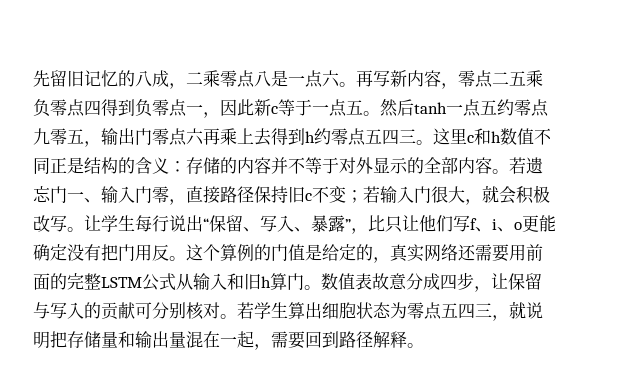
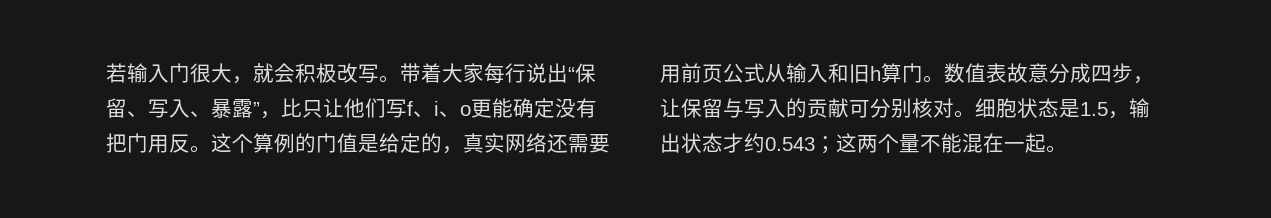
- 先留旧记忆的八成，二乘零点八是一点六。再写新内容，零点二五乘负零点四得到负零点一，因此新c等于一点五。然后tanh一点五约零点九零五，输出门零点六再乘上去得到h约零点五四三。这里c和h数值不同正是结构的含义：存储的内容并不等于对外显示的全部内容。若遗忘门一、输入门零，直接路径保持旧c不变；若输入门很大，就会积极改写。
+ 若输入门很大，就会积极改写。
- 让学生每行说出“保留、写入、暴露”，比只让他们写f、i、o更能确定没有把门用反。
+ 带着大家每行说出“保留、写入、暴露”，比只让他们写f、i、o更能确定没有把门用反。
- 这个算例的门值是给定的，真实网络还需要用前面的完整LSTM公式从输入和旧h算门。
+ 这个算例的门值是给定的，真实网络还需要用前页公式从输入和旧h算门。
- 若学生算出细胞状态为零点五四三，就说明把存储量和输出量混在一起，需要回到路径解释。
+ 细胞状态是1.5，输出状态才约0.543；这两个量不能混在一起。

